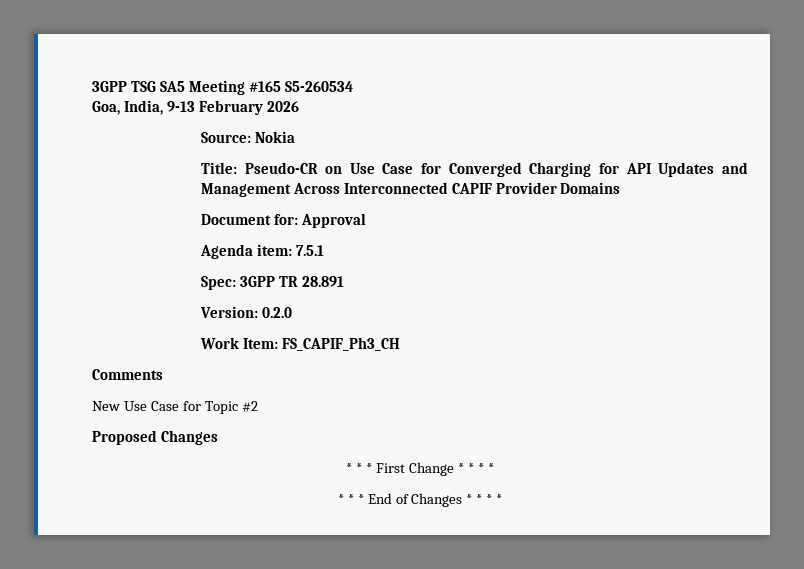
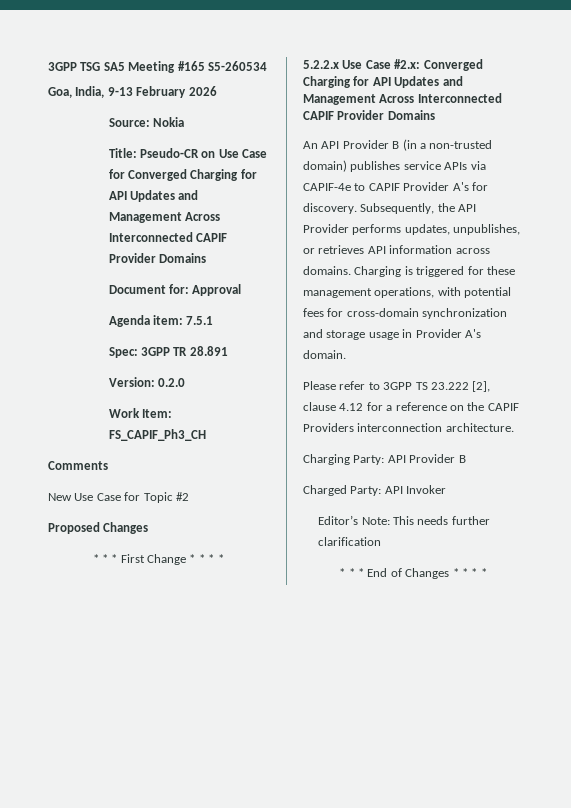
+ 5.2.2.x Use Case #2.x: Converged Charging for API Updates and Management Across Interconnected CAPIF Provider Domains
+ An API Provider B (in a non-trusted domain) publishes service APIs via CAPIF-4e to CAPIF Provider A's for discovery. Subsequently, the API Provider performs updates, unpublishes, or retrieves API information across domains. Charging is triggered for these management operations, with potential fees for cross-domain synchronization and storage usage in Provider A's domain.
+ Please refer to 3GPP TS 23.222 [2], clause 4.12 for a reference on the CAPIF Providers interconnection architecture.
+ Charging Party: API Provider B
+ Charged Party: API Invoker
+ Editor’s Note: This needs further clarification

